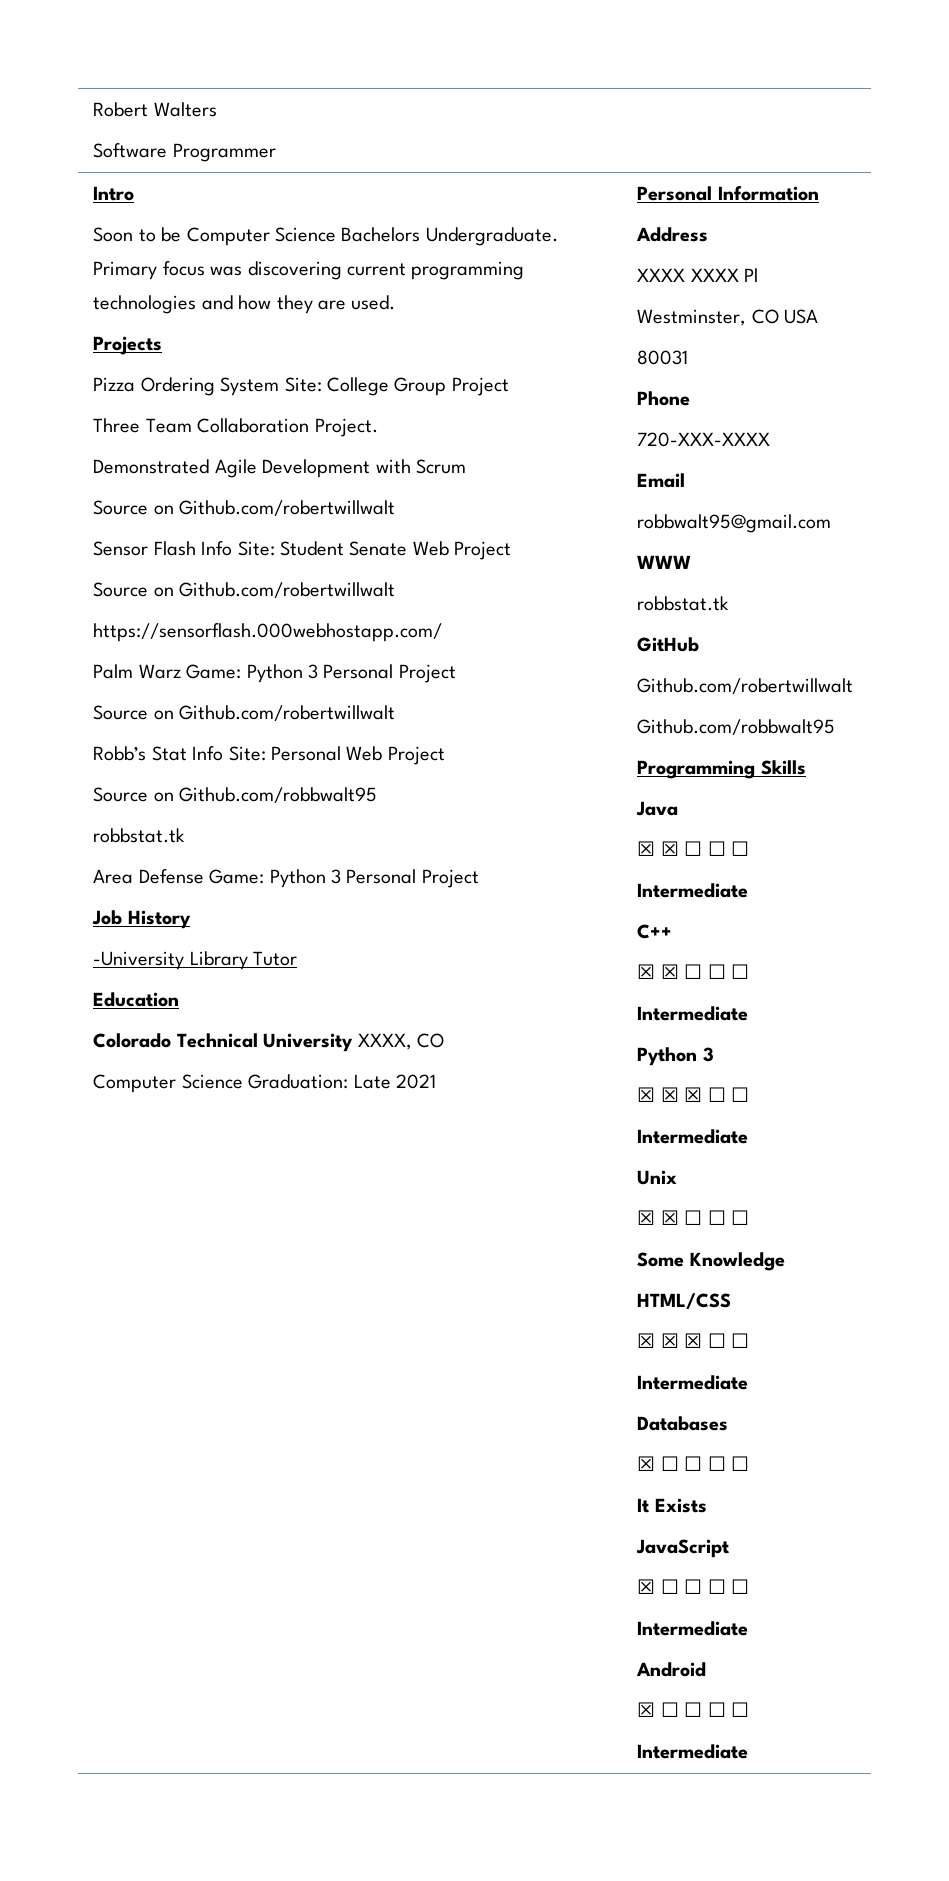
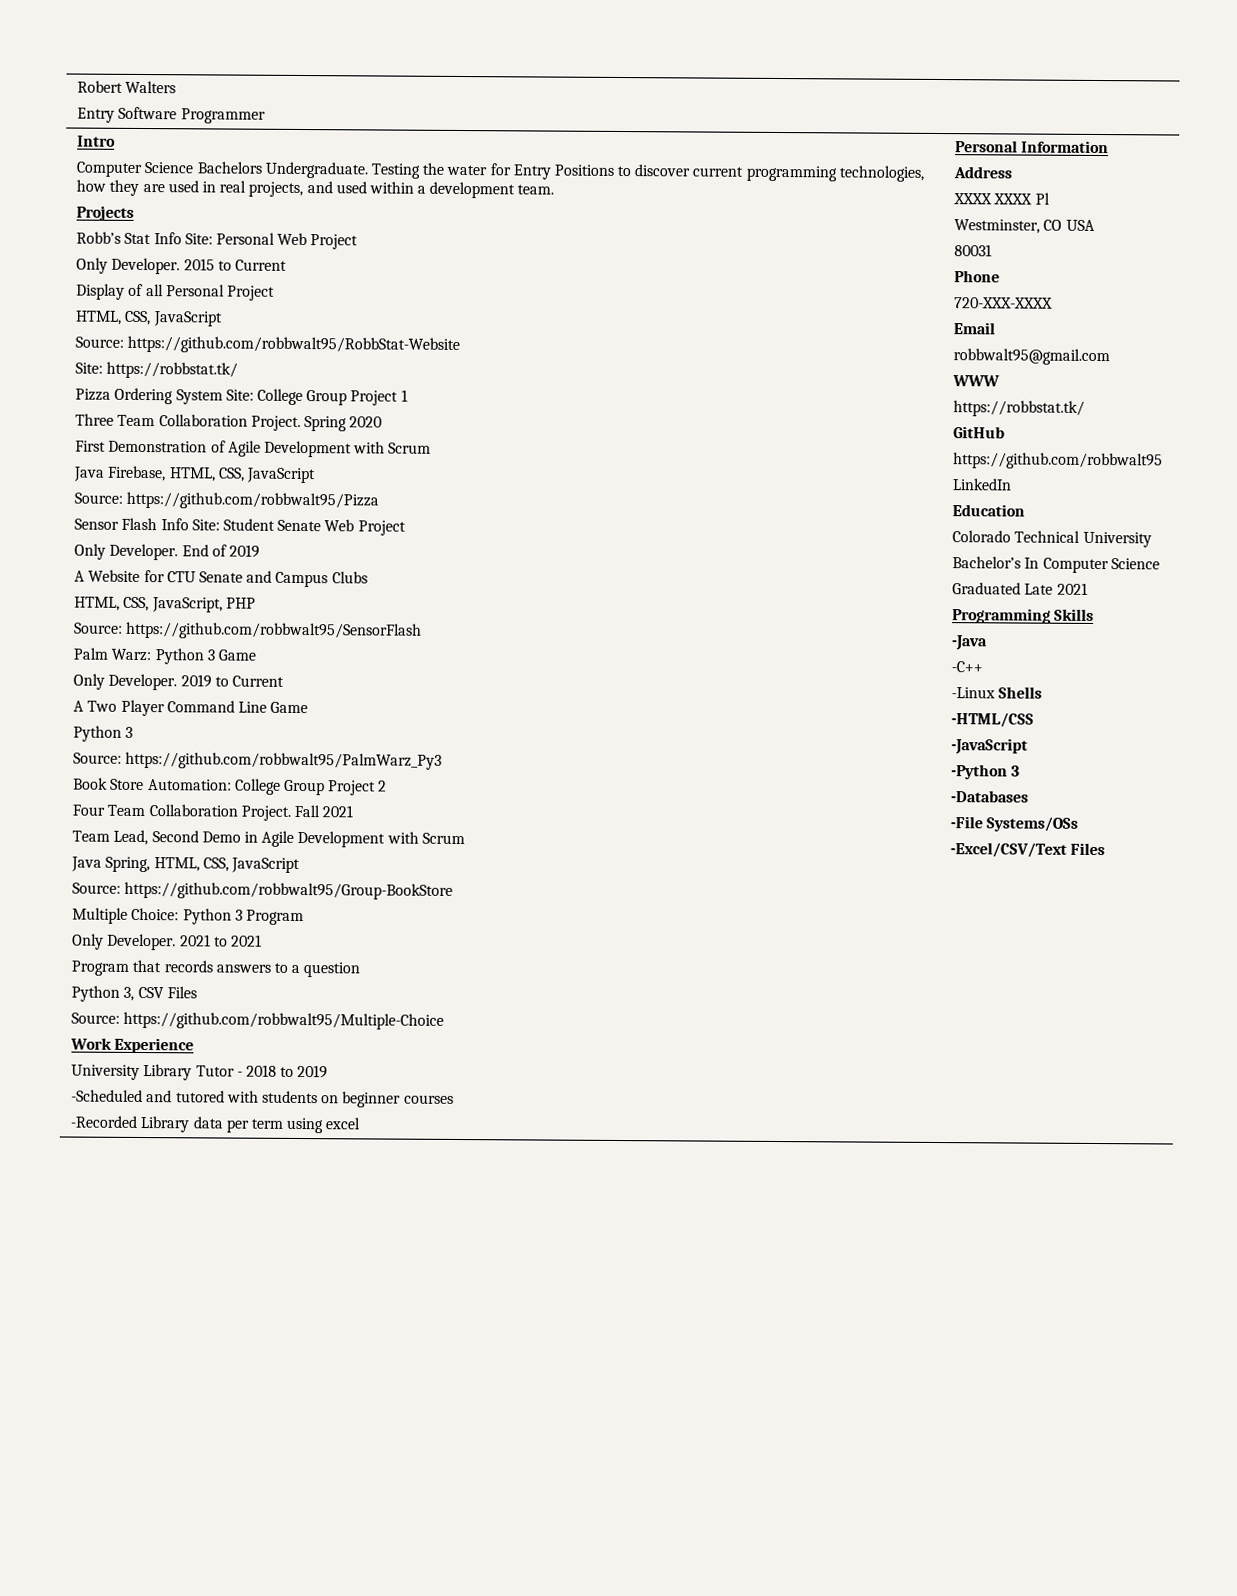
  Robert Walters
- Software Programmer
+ Entry Software Programmer
- Soon to be Computer Science Bachelors Undergraduate.
+ Computer Science Bachelors Undergraduate.
- Primary focus was discovering current programming technologies and how they are used.
+ Testing the water for Entry Positions to discover current programming technologies, how they are used in real projects, and used within a development team.
  Projects
+ Robb’s Stat Info Site: Personal Web Project
+ Only Developer. 2015 to Current
+ Display of all Personal Project
+ HTML, CSS, JavaScript
+ Source: https://github.com/robbwalt95/RobbStat-Website
+ Site: https://robbstat.tk/
- Pizza Ordering System Site: College Group Project
+ Pizza Ordering System Site: College Group Project 1
- Three Team Collaboration Project.
- Demonstrated Agile Development with Scrum
- Source on Github.com/robertwillwalt
+ Three Team Collaboration Project. Spring 2020
+ First Demonstration of Agile Development with Scrum
+ Java Firebase, HTML, CSS, JavaScript
+ Source: https://github.com/robbwalt95/Pizza
  Sensor Flash Info Site: Student Senate Web Project
- Source on Github.com/robertwillwalt
- https://sensorflash.000webhostapp.com/
- Palm Warz Game: Python 3 Personal Project
- Source on Github.com/robertwillwalt
- Robb’s Stat Info Site: Personal Web Project
- Source on Github.com/robbwalt95
- robbstat.tk
- Area Defense Game: Python 3 Personal Project
- Job History
- -University Library Tutor
- Education
- Colorado Technical University XXXX, CO
- Computer Science Graduation: Late 2021
+ Only Developer. End of 2019
+ A Website for CTU Senate and Campus Clubs
+ HTML, CSS, JavaScript, PHP
+ Source: https://github.com/robbwalt95/SensorFlash
+ Palm Warz: Python 3 Game
+ Only Developer. 2019 to Current
+ A Two Player Command Line Game
+ Python 3
+ Source: https://github.com/robbwalt95/PalmWarz_Py3
+ Book Store Automation: College Group Project 2
+ Four Team Collaboration Project. Fall 2021
+ Team Lead, Second Demo in Agile Development with Scrum
+ Java Spring, HTML, CSS, JavaScript
+ Source: https://github.com/robbwalt95/Group-BookStore
+ Multiple Choice: Python 3 Program
+ Only Developer. 2021 to 2021
+ Program that records answers to a question
+ Python 3, CSV Files
+ Source: https://github.com/robbwalt95/Multiple-Choice
+ Work Experience
+ University Library Tutor - 2018 to 2019
+ -Scheduled and tutored with students on beginner courses
+ -Recorded Library data per term using excel
  WWW
- robbstat.tk
+ https://robbstat.tk/
  GitHub
- Github.com/robertwillwalt
- Github.com/robbwalt95
+ https://github.com/robbwalt95
+ LinkedIn
+ Education
+ Colorado Technical University
+ Bachelor’s In Computer Science
+ Graduated Late 2021
  Programming Skills
- Java
- ☒ ☒ ☐ ☐ ☐
- Intermediate
- C++
- ☒ ☒ ☐ ☐ ☐
- Intermediate
- Python 3
- ☒ ☒ ☒ ☐ ☐
- Intermediate
- Unix
- ☒ ☒ ☐ ☐ ☐
- Some Knowledge
- HTML/CSS
- ☒ ☒ ☒ ☐ ☐
- Intermediate
- Databases
- ☒ ☐ ☐ ☐ ☐
- It Exists
- JavaScript
- ☒ ☐ ☐ ☐ ☐
- Intermediate
- Android
- ☒ ☐ ☐ ☐ ☐
- Intermediate
+ -Java
+ -C++
+ -Linux Shells
+ -HTML/CSS
+ -JavaScript
+ -Python 3
+ -Databases
+ -File Systems/OSs
+ -Excel/CSV/Text Files

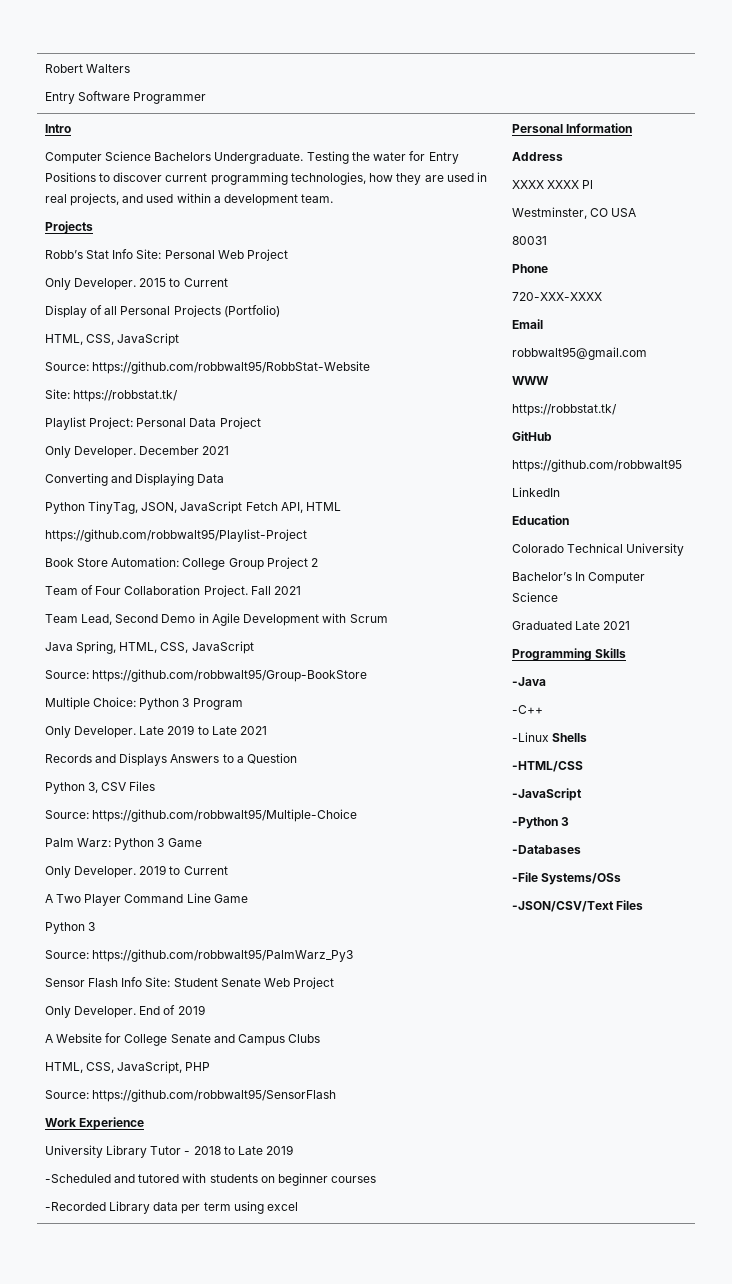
- Display of all Personal Project
+ Display of all Personal Projects (Portfolio)
- Pizza Ordering System Site: College Group Project 1
- Three Team Collaboration Project. Spring 2020
- First Demonstration of Agile Development with Scrum
- Java Firebase, HTML, CSS, JavaScript
- Source: https://github.com/robbwalt95/Pizza
- Sensor Flash Info Site: Student Senate Web Project
- Only Developer. End of 2019
- A Website for CTU Senate and Campus Clubs
- HTML, CSS, JavaScript, PHP
- Source: https://github.com/robbwalt95/SensorFlash
- Palm Warz: Python 3 Game
- Only Developer. 2019 to Current
- A Two Player Command Line Game
- Python 3
- Source: https://github.com/robbwalt95/PalmWarz_Py3
+ Playlist Project: Personal Data Project
+ Only Developer. December 2021
+ Converting and Displaying Data
+ Python TinyTag, JSON, JavaScript Fetch API, HTML
+ https://github.com/robbwalt95/Playlist-Project
- Four Team Collaboration Project.
+ Team of Four Collaboration Project.
- 2021 to 2021
- Program that records answers to a question
+ Late 2019 to Late 2021
+ Records and Displays Answers to a Question
+ Palm Warz: Python 3 Game
+ Only Developer. 2019 to Current
+ A Two Player Command Line Game
+ Python 3
+ Source: https://github.com/robbwalt95/PalmWarz_Py3
+ Sensor Flash Info Site: Student Senate Web Project
+ Only Developer. End of 2019
+ A Website for College Senate and Campus Clubs
+ HTML, CSS, JavaScript, PHP
+ Source: https://github.com/robbwalt95/SensorFlash
- University Library Tutor - 2018 to 2019
+ University Library Tutor - 2018 to Late 2019
- -Excel/CSV/Text Files
+ -JSON/CSV/Text Files

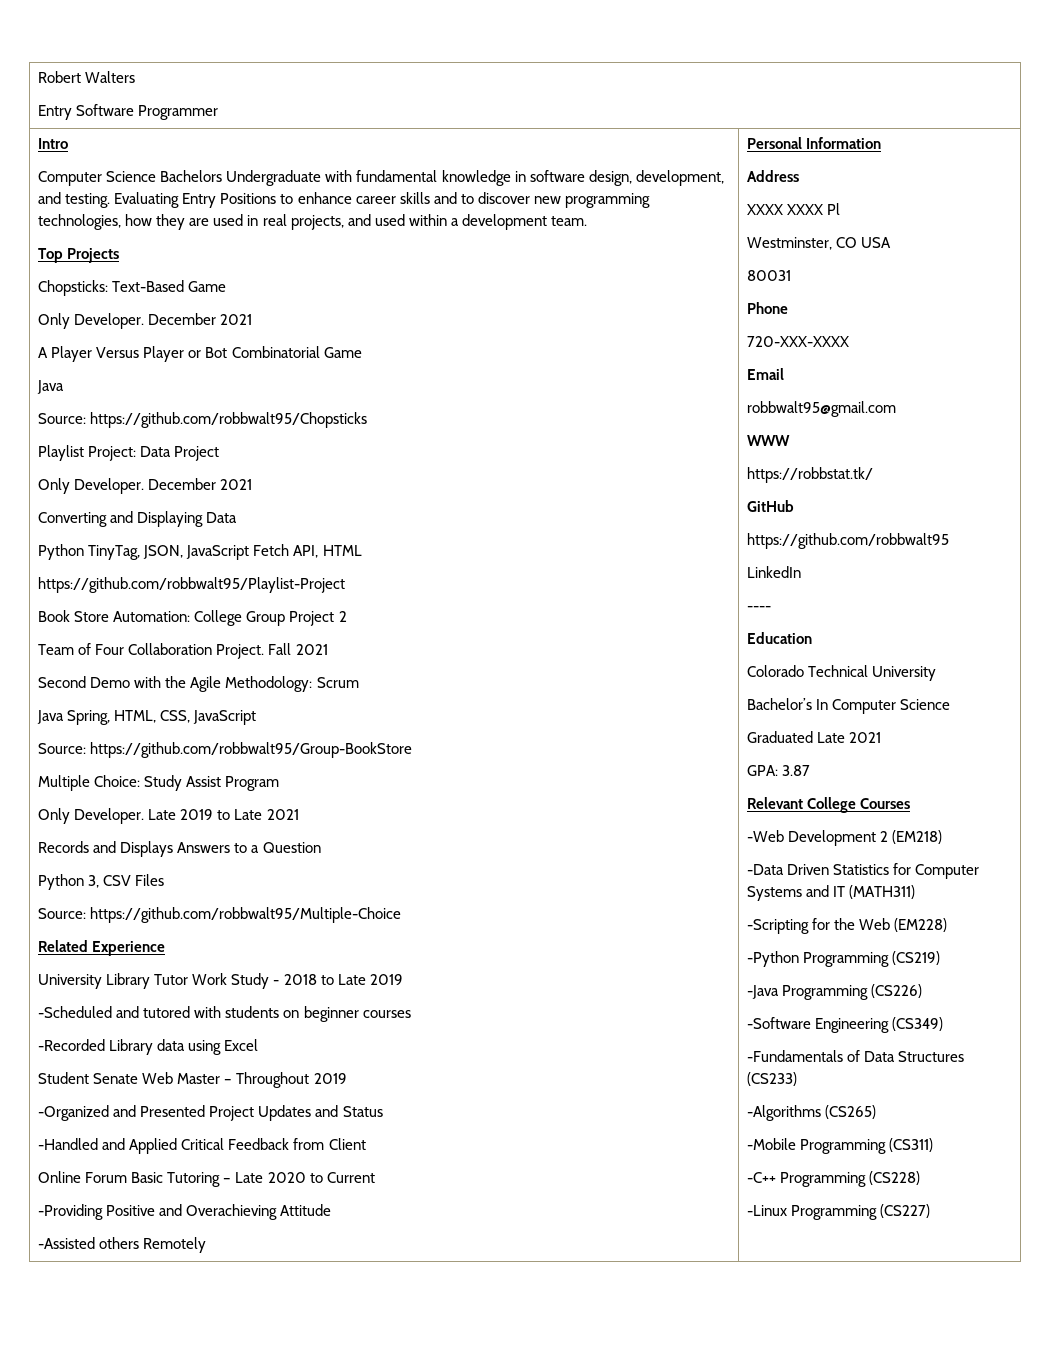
- Computer Science Bachelors Undergraduate. Testing the water for Entry Positions to discover current programming technologies, how they are used in real projects, and used within a development team.
- Projects
+ Computer Science Bachelors Undergraduate with fundamental knowledge in software design, development, and testing. Evaluating Entry Positions to enhance career skills and to discover new programming technologies, how they are used in real projects, and used within a development team.
+ Top Projects
- Robb’s Stat Info Site: Personal Web Project
- Only Developer. 2015 to Current
- Display of all Personal Projects (Portfolio)
- HTML, CSS, JavaScript
- Source: https://github.com/robbwalt95/RobbStat-Website
- Site: https://robbstat.tk/
+ Chopsticks: Text-Based Game
+ Only Developer. December 2021
+ A Player Versus Player or Bot Combinatorial Game
+ Java
+ Source: https://github.com/robbwalt95/Chopsticks
- Playlist Project: Personal Data Project
+ Playlist Project: Data Project
- Team Lead, Second Demo in Agile Development with Scrum
+ Second Demo with the Agile Methodology: Scrum
- Multiple Choice: Python 3 Program
+ Multiple Choice: Study Assist Program
- Palm Warz: Python 3 Game
- Only Developer. 2019 to Current
- A Two Player Command Line Game
- Python 3
- Source: https://github.com/robbwalt95/PalmWarz_Py3
- Sensor Flash Info Site: Student Senate Web Project
- Only Developer. End of 2019
- A Website for College Senate and Campus Clubs
- HTML, CSS, JavaScript, PHP
- Source: https://github.com/robbwalt95/SensorFlash
- Work Experience
+ Related Experience
- University Library Tutor - 2018 to Late 2019
+ University Library Tutor Work Study - 2018 to Late 2019
- -Recorded Library data per term using excel
+ -Recorded Library data using Excel
+ Student Senate Web Master – Throughout 2019
+ -Organized and Presented Project Updates and Status
+ -Handled and Applied Critical Feedback from Client
+ Online Forum Basic Tutoring – Late 2020 to Current
+ -Providing Positive and Overachieving Attitude
+ -Assisted others Remotely
+ ----
- Programming Skills
- -Java
+ GPA: 3.87
+ Relevant College Courses
+ -Web Development 2 (EM218)
+ -Data Driven Statistics for Computer Systems and IT (MATH311)
+ -Scripting for the Web (EM228)
+ -Python Programming (CS219)
+ -Java Programming (CS226)
+ -Software Engineering (CS349)
+ -Fundamentals of Data Structures (CS233)
+ -Algorithms (CS265)
+ -Mobile Programming (CS311)
- -C++
+ -C++ Programming (CS228)
- -Linux Shells
- -HTML/CSS
- -JavaScript
- -Python 3
- -Databases
- -File Systems/OSs
- -JSON/CSV/Text Files
+ -Linux Programming (CS227)

